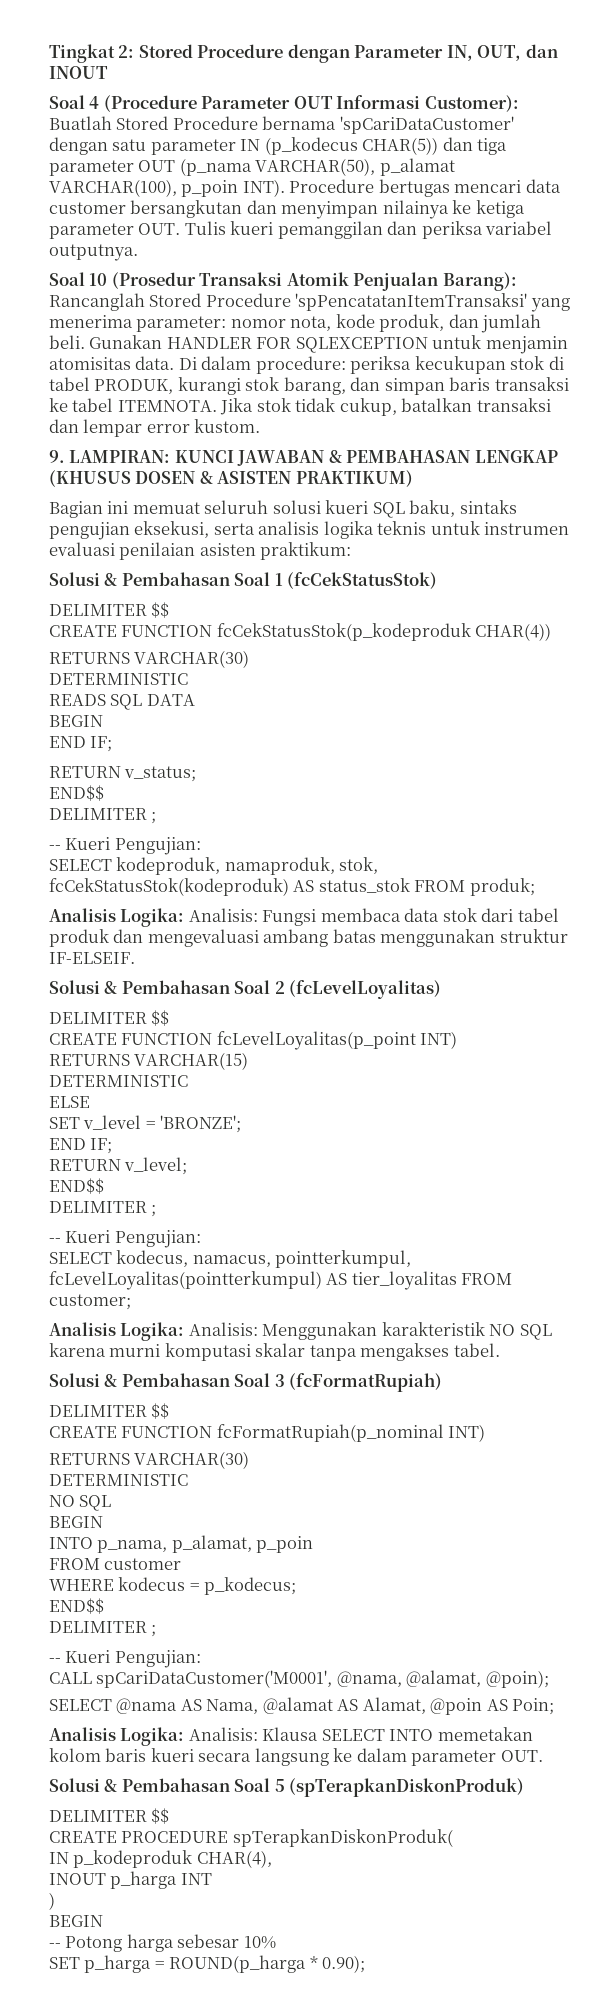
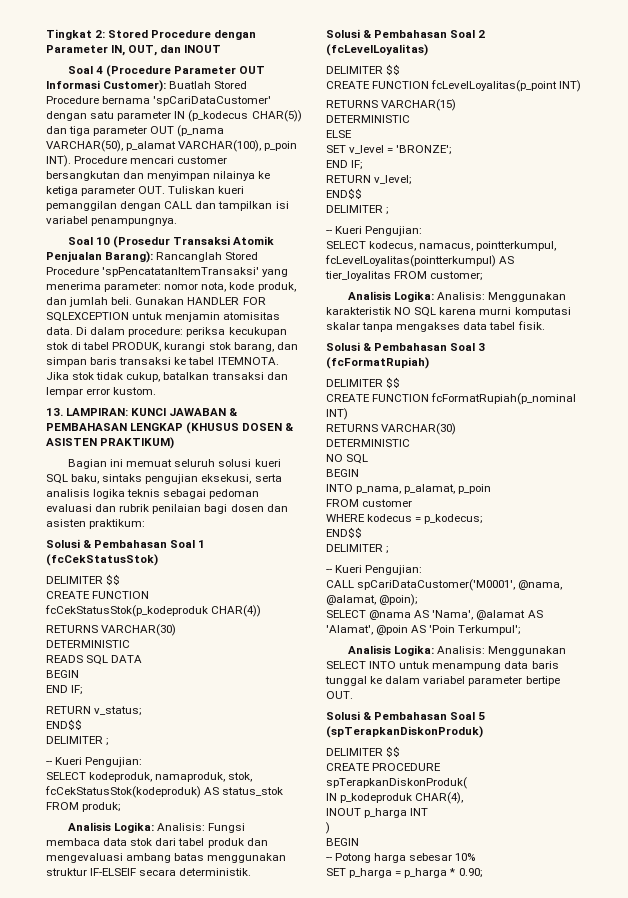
- Procedure bertugas mencari data customer bersangkutan dan menyimpan nilainya ke ketiga parameter OUT. Tulis kueri pemanggilan dan periksa variabel outputnya.
+ Procedure mencari customer bersangkutan dan menyimpan nilainya ke ketiga parameter OUT. Tuliskan kueri pemanggilan dengan CALL dan tampilkan isi variabel penampungnya.
- 9. LAMPIRAN: KUNCI JAWABAN & PEMBAHASAN LENGKAP (KHUSUS DOSEN & ASISTEN PRAKTIKUM)
+ 13. LAMPIRAN: KUNCI JAWABAN & PEMBAHASAN LENGKAP (KHUSUS DOSEN & ASISTEN PRAKTIKUM)
- Bagian ini memuat seluruh solusi kueri SQL baku, sintaks pengujian eksekusi, serta analisis logika teknis untuk instrumen evaluasi penilaian asisten praktikum:
+ Bagian ini memuat seluruh solusi kueri SQL baku, sintaks pengujian eksekusi, serta analisis logika teknis sebagai pedoman evaluasi dan rubrik penilaian bagi dosen dan asisten praktikum:
- Analisis Logika: Analisis: Fungsi membaca data stok dari tabel produk dan mengevaluasi ambang batas menggunakan struktur IF-ELSEIF.
+ Analisis Logika: Analisis: Fungsi membaca data stok dari tabel produk dan mengevaluasi ambang batas menggunakan struktur IF-ELSEIF secara deterministik.
- Analisis Logika: Analisis: Menggunakan karakteristik NO SQL karena murni komputasi skalar tanpa mengakses tabel.
+ Analisis Logika: Analisis: Menggunakan karakteristik NO SQL karena murni komputasi skalar tanpa mengakses data tabel fisik.
- SELECT @nama AS Nama, @alamat AS Alamat, @poin AS Poin;
- Analisis Logika: Analisis: Klausa SELECT INTO memetakan kolom baris kueri secara langsung ke dalam parameter OUT.
+ SELECT @nama AS 'Nama', @alamat AS 'Alamat', @poin AS 'Poin Terkumpul';
+ Analisis Logika: Analisis: Menggunakan SELECT INTO untuk menampung data baris tunggal ke dalam variabel parameter bertipe OUT.
- SET p_harga = ROUND(p_harga * 0.90);
+ SET p_harga = p_harga * 0.90;

